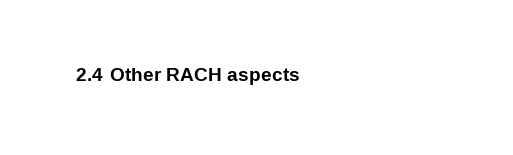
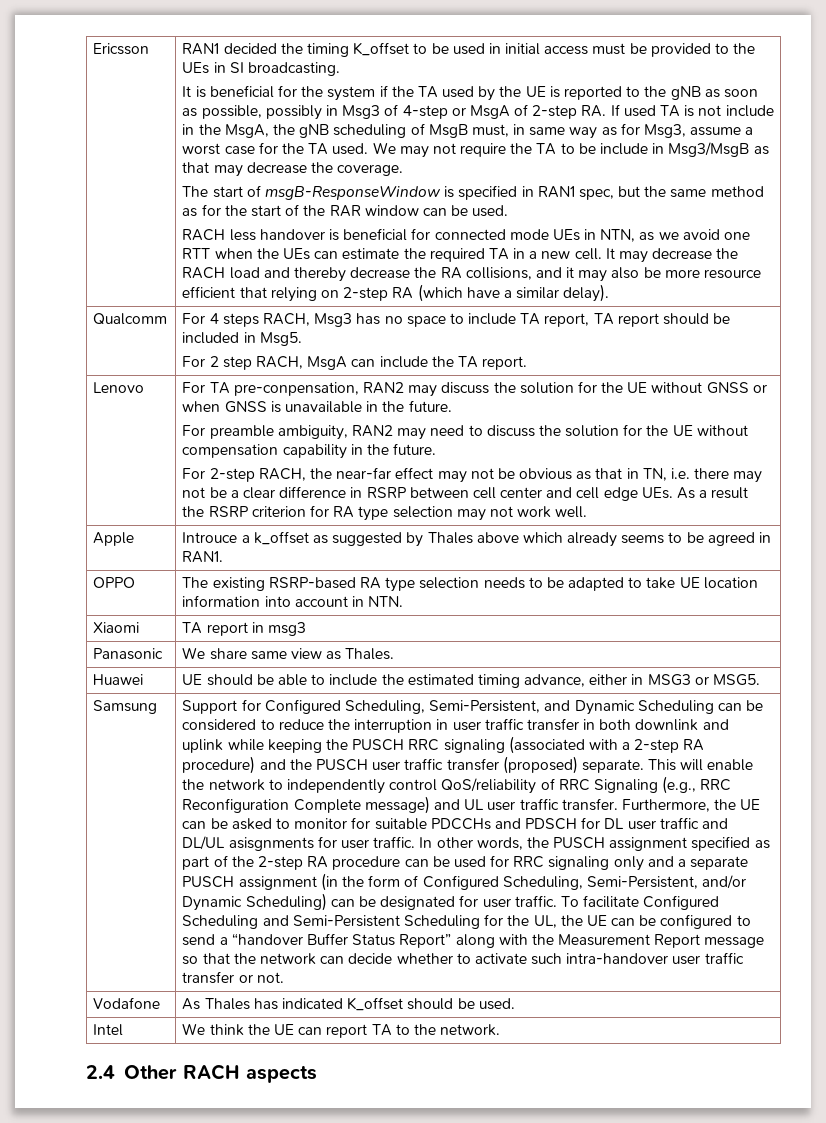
+ Ericsson | RAN1 decided the timing K_offset to be used in initial access must be provided to the UEs in SI broadcasting.
+ It is beneficial for the system if the TA used by the UE is reported to the gNB as soon as possible, possibly in Msg3 of 4-step or MsgA of 2-step RA. If used TA is not include in the MsgA, the gNB scheduling of MsgB must, in same way as for Msg3, assume a worst case for the TA used. We may not require the TA to be include in Msg3/MsgB as that may decrease the coverage.
+ The start of msgB-ResponseWindow is specified in RAN1 spec, but the same method as for the start of the RAR window can be used.
+ RACH less handover is beneficial for connected mode UEs in NTN, as we avoid one RTT when the UEs can estimate the required TA in a new cell. It may decrease the RACH load and thereby decrease the RA collisions, and it may also be more resource efficient that relying on 2-step RA (which have a similar delay).
+ Qualcomm | For 4 steps RACH, Msg3 has no space to include TA report, TA report should be included in Msg5.
+ For 2 step RACH, MsgA can include the TA report.
+ Lenovo | For TA pre-conpensation, RAN2 may discuss the solution for the UE without GNSS or when GNSS is unavailable in the future.
+ For preamble ambiguity, RAN2 may need to discuss the solution for the UE without compensation capability in the future.
+ For 2-step RACH, the near-far effect may not be obvious as that in TN, i.e. there may not be a clear difference in RSRP between cell center and cell edge UEs. As a result the RSRP criterion for RA type selection may not work well.
+ Apple | Introuce a k_offset as suggested by Thales above which already seems to be agreed in RAN1.
+ OPPO | The existing RSRP-based RA type selection needs to be adapted to take UE location information into account in NTN.
+ Xiaomi | TA report in msg3
+ Panasonic | We share same view as Thales.
+ Huawei | UE should be able to include the estimated timing advance, either in MSG3 or MSG5.
+ Samsung | Support for Configured Scheduling, Semi-Persistent, and Dynamic Scheduling can be considered to reduce the interruption in user traffic transfer in both downlink and uplink while keeping the PUSCH RRC signaling (associated with a 2-step RA procedure) and the PUSCH user traffic transfer (proposed) separate. This will enable the network to independently control QoS/reliability of RRC Signaling (e.g., RRC Reconfiguration Complete message) and UL user traffic transfer. Furthermore, the UE can be asked to monitor for suitable PDCCHs and PDSCH for DL user traffic and DL/UL asisgnments for user traffic. In other words, the PUSCH assignment specified as part of the 2-step RA procedure can be used for RRC signaling only and a separate PUSCH assignment (in the form of Configured Scheduling, Semi-Persistent, and/or Dynamic Scheduling) can be designated for user traffic. To facilitate Configured Scheduling and Semi-Persistent Scheduling for the UL, the UE can be configured to send a “handover Buffer Status Report” along with the Measurement Report message so that the network can decide whether to activate such intra-handover user traffic transfer or not.
+ Vodafone | As Thales has indicated K_offset should be used.
+ Intel | We think the UE can report TA to the network.

